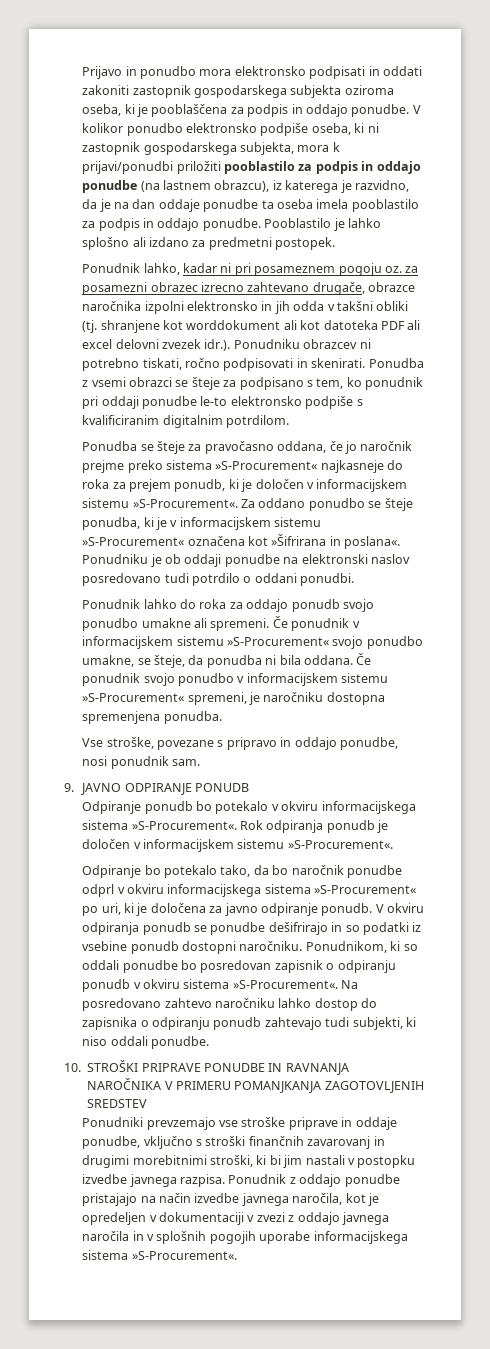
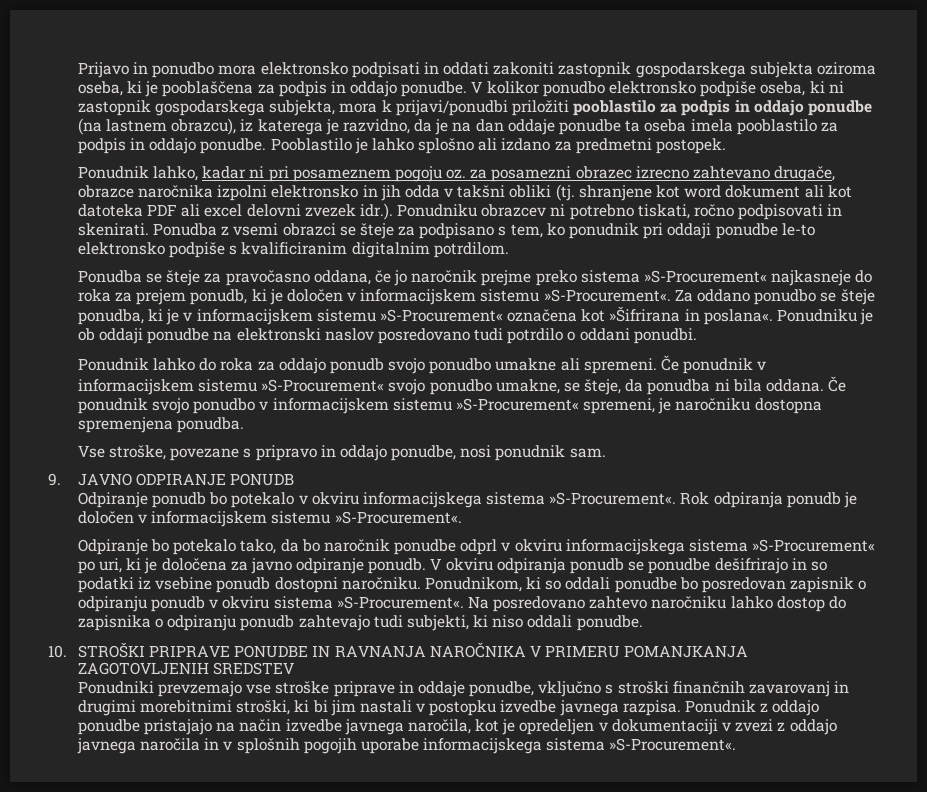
- Ponudnik lahko, kadar ni pri posameznem pogoju oz. za posamezni obrazec izrecno zahtevano drugače, obrazce naročnika izpolni elektronsko in jih odda v takšni obliki (tj. shranjene kot worddokument ali kot datoteka PDF ali excel delovni zvezek idr.). Ponudniku obrazcev ni potrebno tiskati, ročno podpisovati in skenirati.
+ Ponudnik lahko, kadar ni pri posameznem pogoju oz. za posamezni obrazec izrecno zahtevano drugače, obrazce naročnika izpolni elektronsko in jih odda v takšni obliki (tj. shranjene kot word dokument ali kot datoteka PDF ali excel delovni zvezek idr.). Ponudniku obrazcev ni potrebno tiskati, ročno podpisovati in skenirati.

